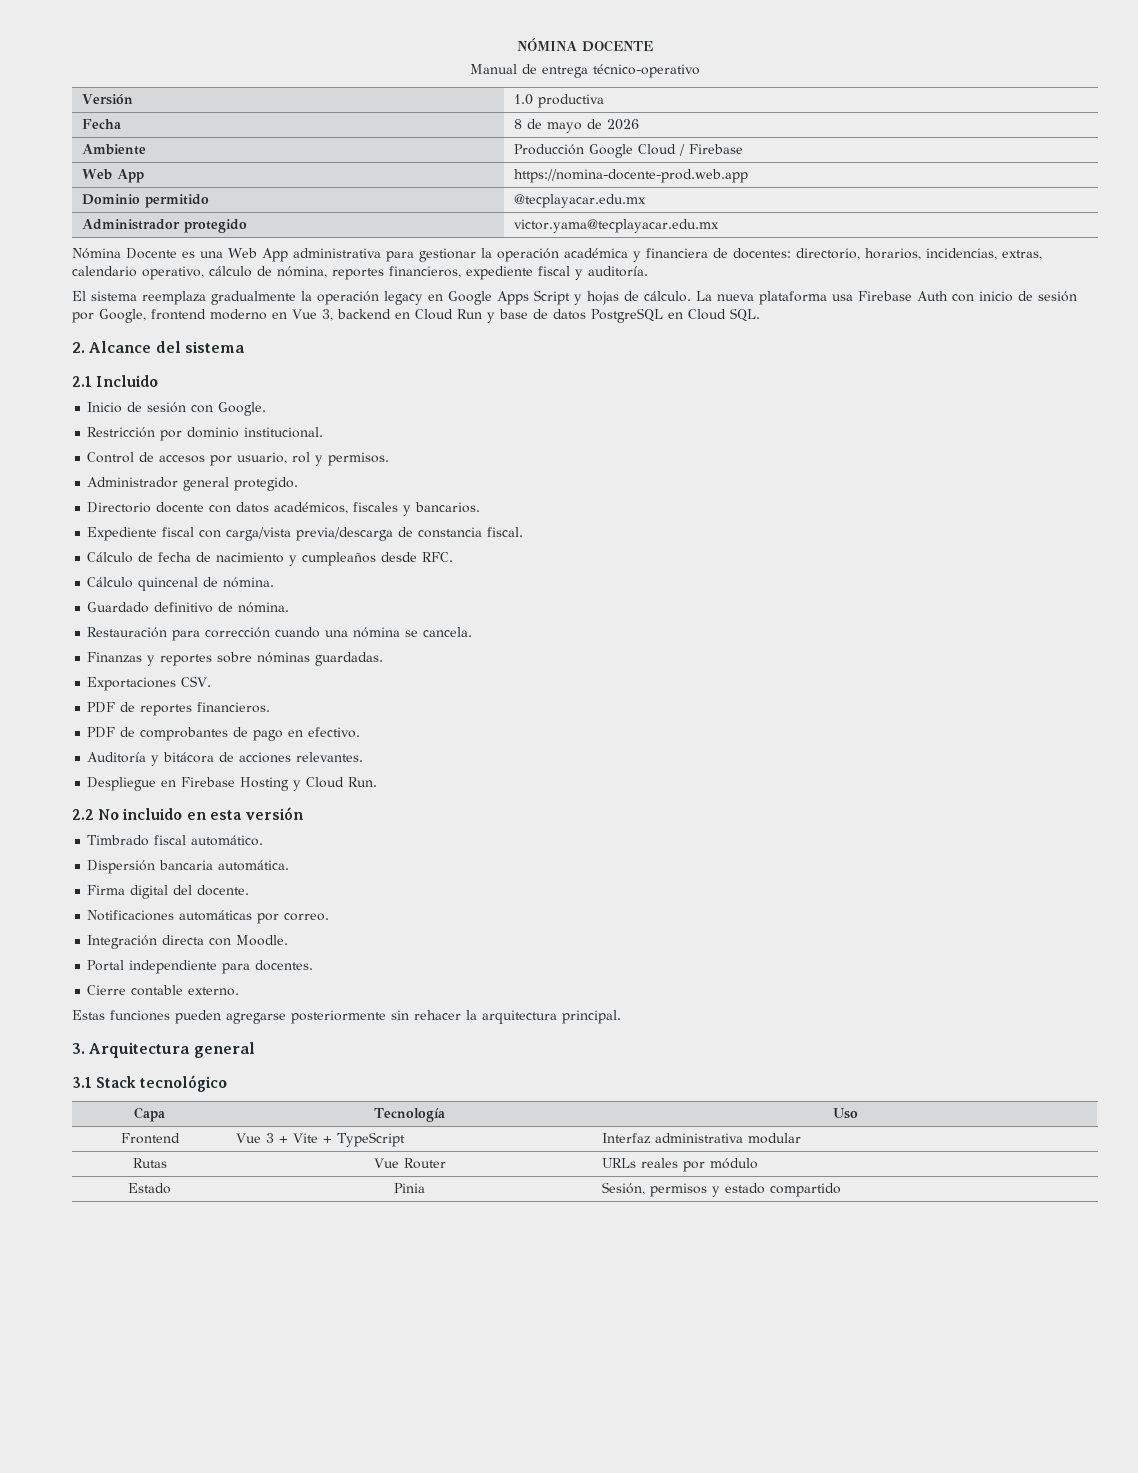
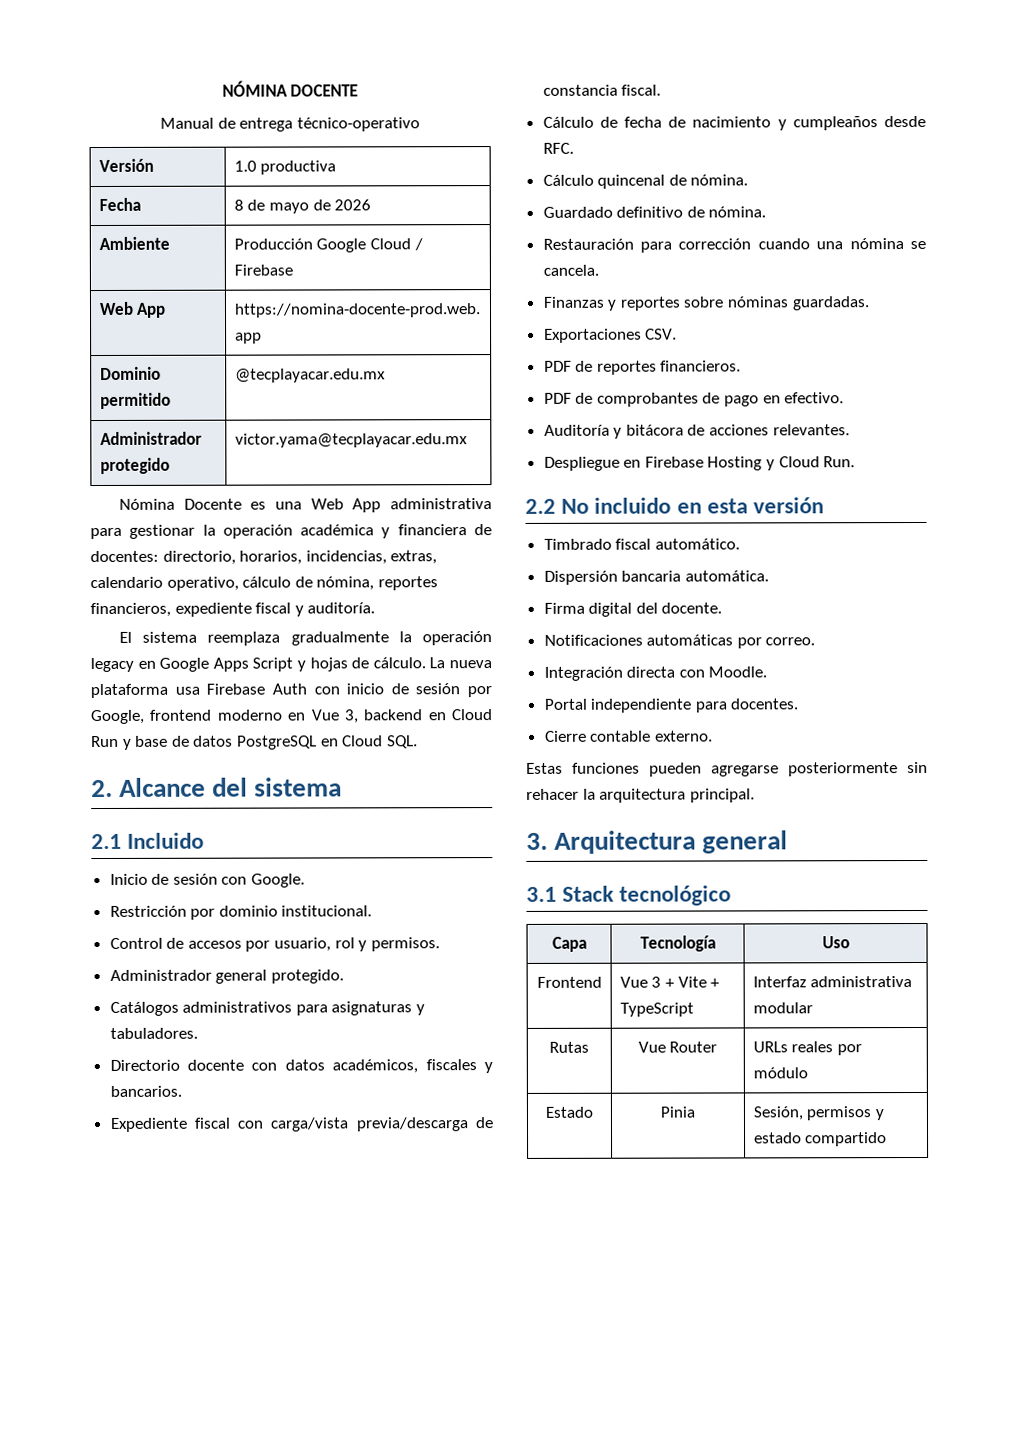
+ Catálogos administrativos para asignaturas y tabuladores.

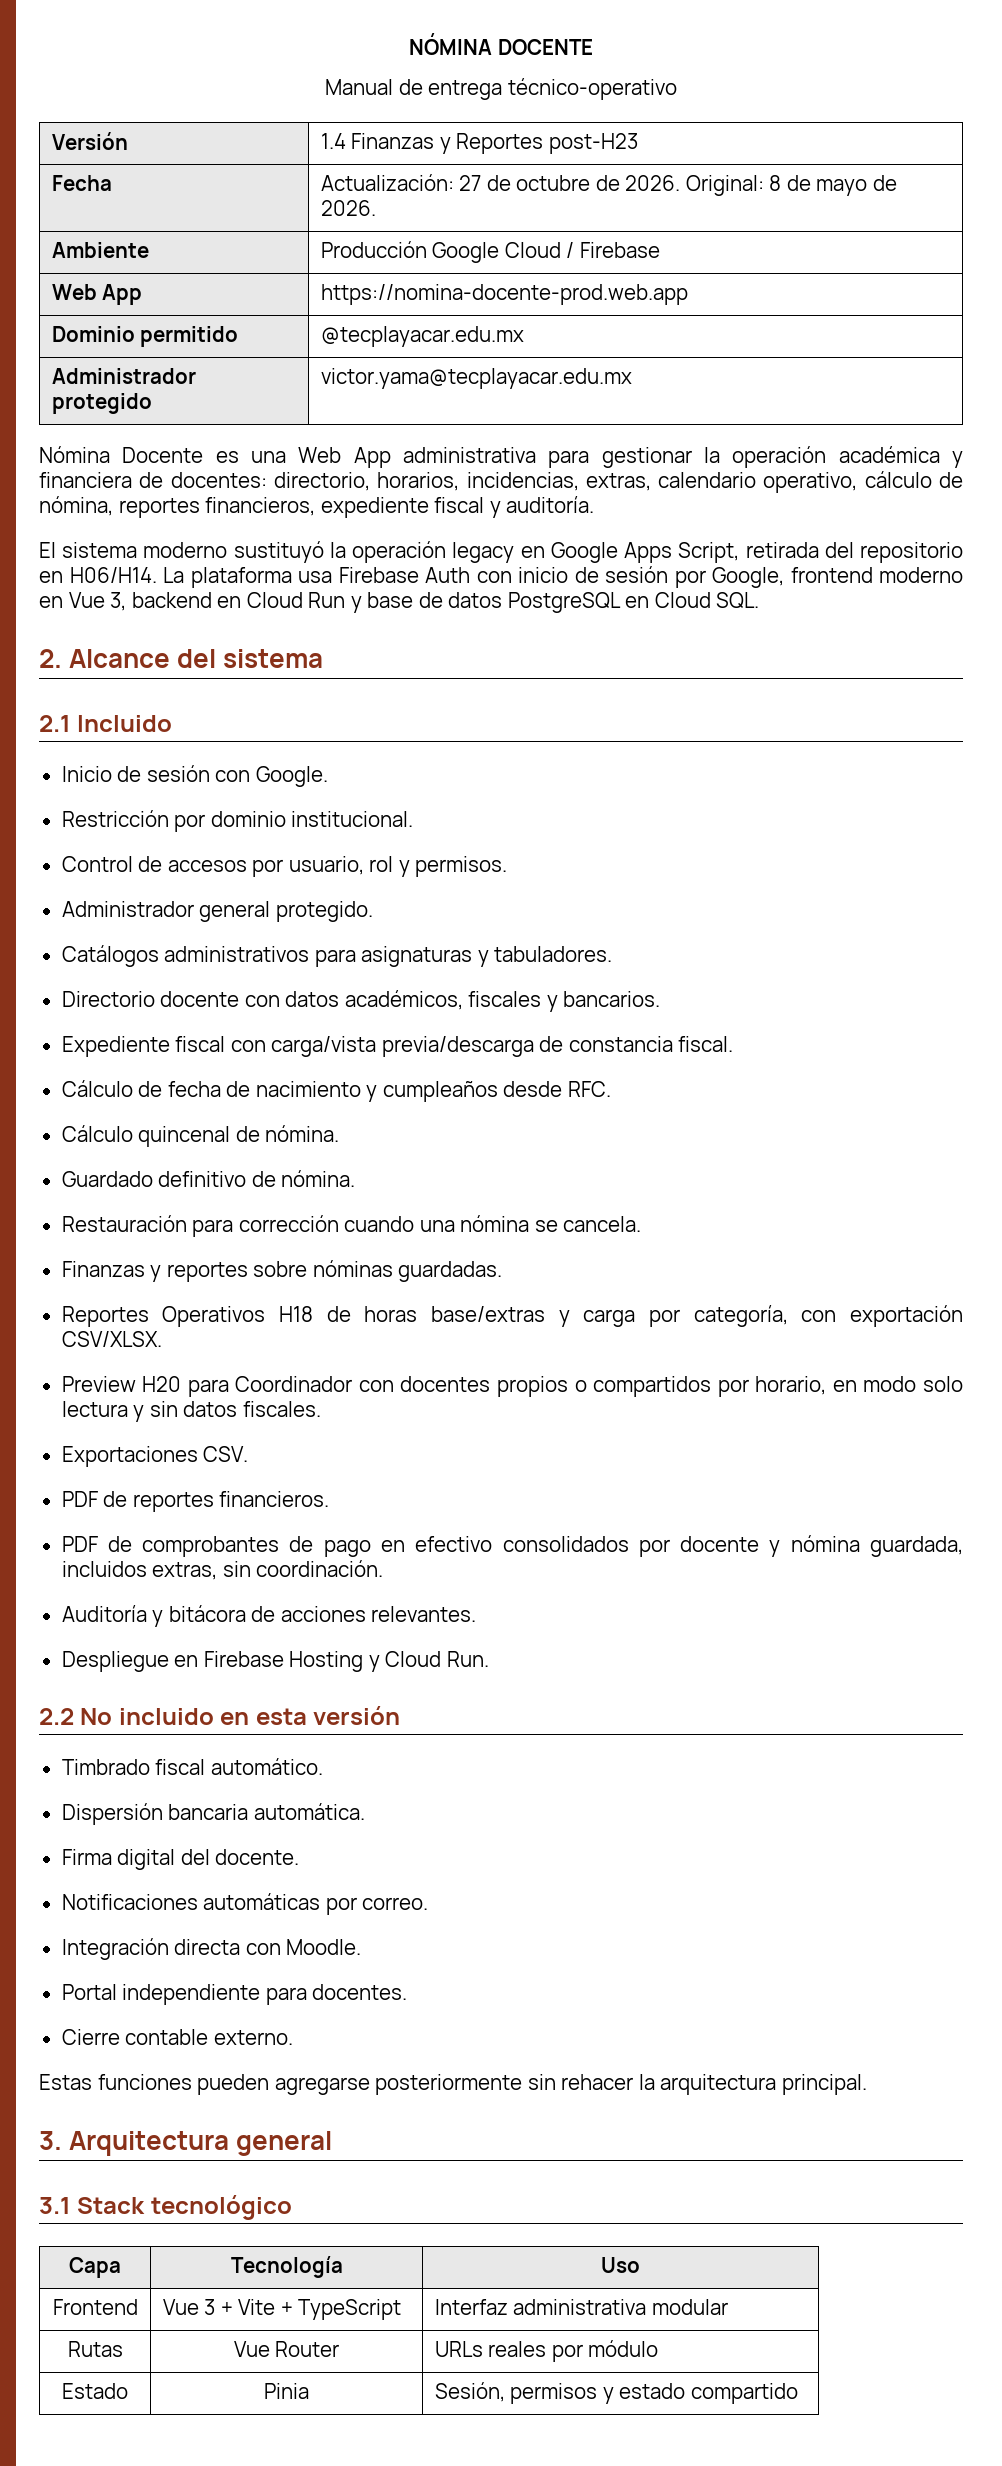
- Versión | 1.0 productiva
- Fecha | 8 de mayo de 2026
+ Versión | 1.4 Finanzas y Reportes post-H23
+ Fecha | Actualización: 27 de octubre de 2026. Original: 8 de mayo de 2026.
- El sistema reemplaza gradualmente la operación legacy en Google Apps Script y hojas de cálculo. La nueva plataforma usa Firebase Auth con inicio de sesión por Google, frontend moderno en Vue 3, backend en Cloud Run y base de datos PostgreSQL en Cloud SQL.
+ El sistema moderno sustituyó la operación legacy en Google Apps Script, retirada del repositorio en H06/H14. La plataforma usa Firebase Auth con inicio de sesión por Google, frontend moderno en Vue 3, backend en Cloud Run y base de datos PostgreSQL en Cloud SQL.
+ Reportes Operativos H18 de horas base/extras y carga por categoría, con exportación CSV/XLSX.
+ Preview H20 para Coordinador con docentes propios o compartidos por horario, en modo solo lectura y sin datos fiscales.
- PDF de comprobantes de pago en efectivo.
+ PDF de comprobantes de pago en efectivo consolidados por docente y nómina guardada, incluidos extras, sin coordinación.

